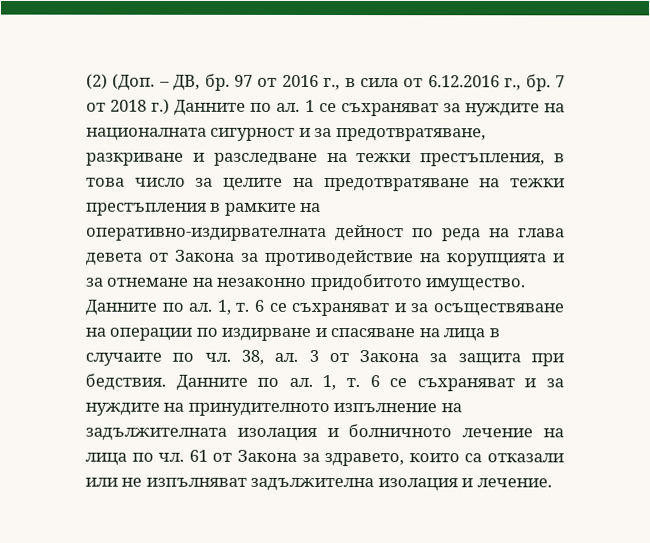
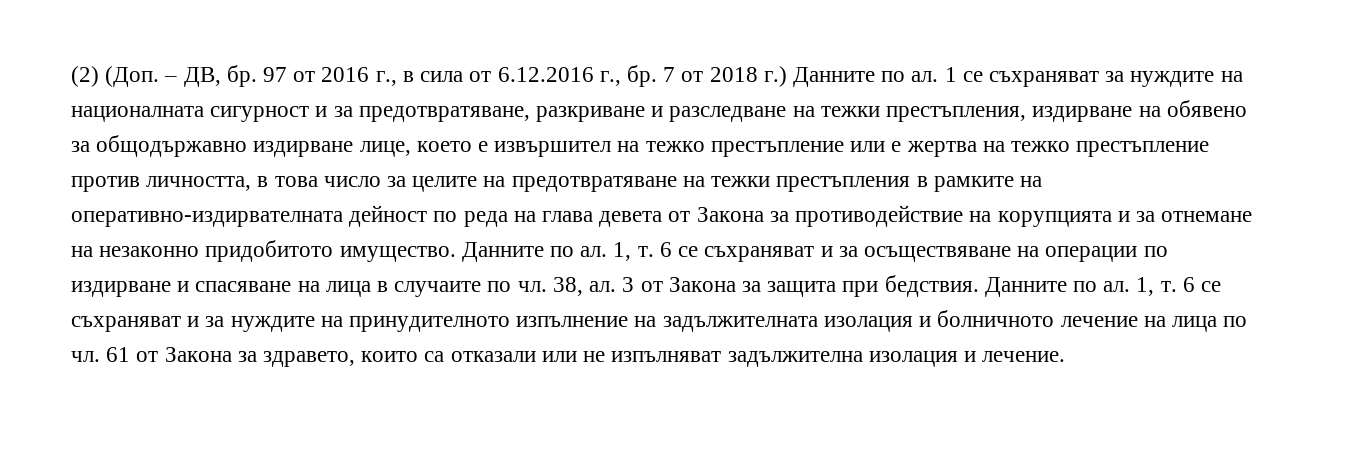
- 1 се съхраняват за нуждите на националната сигурност и за предотвратяване, разкриване и разследване на тежки престъпления, в това число за целите на предотвратяване на тежки престъпления в рамките на оперативно-издирвателната дейност по реда на глава девета от Закона за противодействие на корупцията и за отнемане на незаконно придобитото имущество.
+ 1 се съхраняват за нуждите на националната сигурност и за предотвратяване, разкриване и разследване на тежки престъпления, издирване на обявено за общодържавно издирване лице, което е извършител на тежко престъпление или е жертва на тежко престъпление против личността, в това число за целите на предотвратяване на тежки престъпления в рамките на оперативно-издирвателната дейност по реда на глава девета от Закона за противодействие на корупцията и за отнемане на незаконно придобитото имущество.

